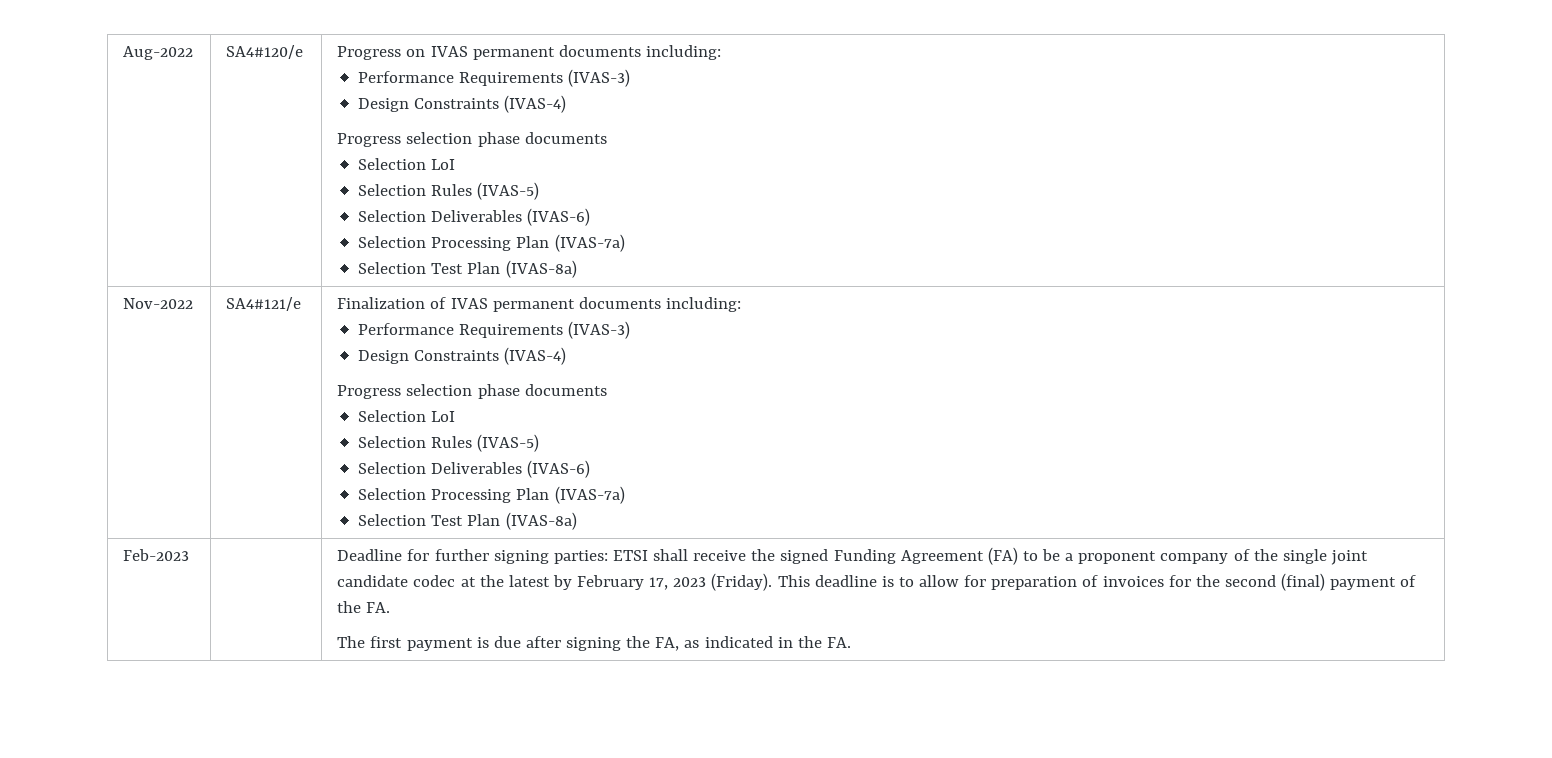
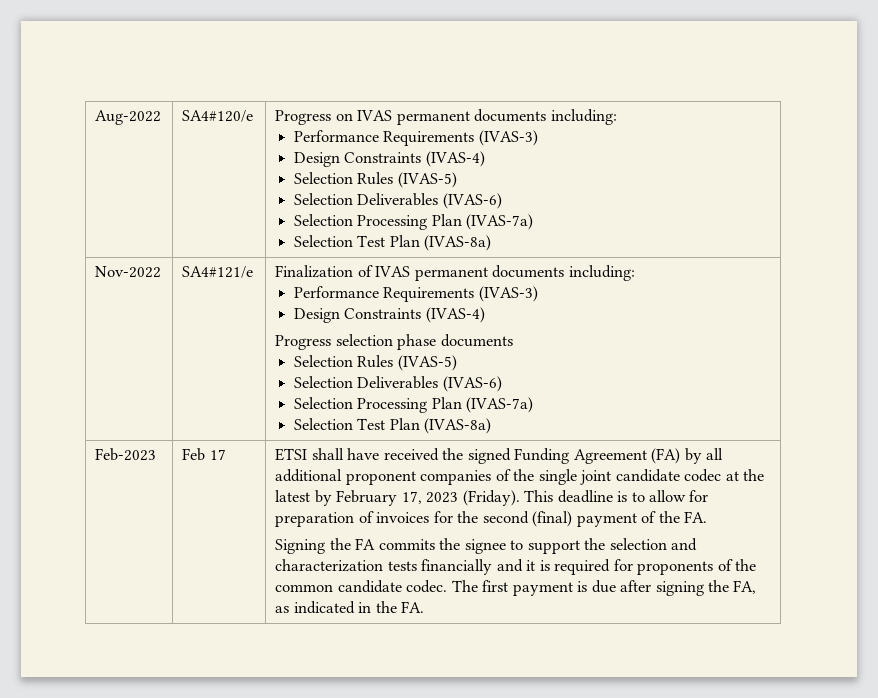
  Aug-2022 | SA4#120/e | Progress on IVAS permanent documents including:
  Performance Requirements (IVAS-3)
  Design Constraints (IVAS-4)
- Progress selection phase documents
- Selection LoI
  Nov-2022 | SA4#121/e | Finalization of IVAS permanent documents including:
  Performance Requirements (IVAS-3)
  Design Constraints (IVAS-4)
  Progress selection phase documents
- Selection LoI
- Deadline for further signing parties: ETSI shall receive the signed Funding Agreement (FA) to be a proponent company of the single joint candidate codec at the latest by February 17, 2023 (Friday).
+ Feb 17 | ETSI shall have received the signed Funding Agreement (FA) by all additional proponent companies of the single joint candidate codec at the latest by February 17, 2023 (Friday).
+ Signing the FA commits the signee to support the selection and characterization tests financially and it is required for proponents of the common candidate codec.

